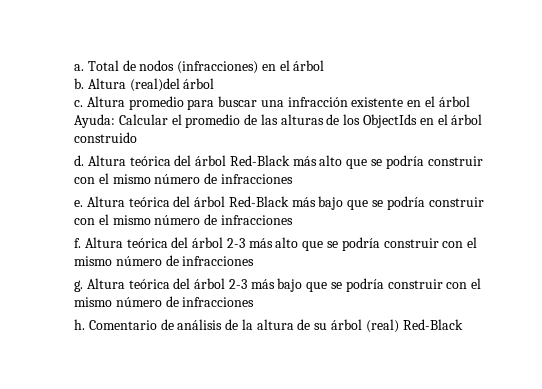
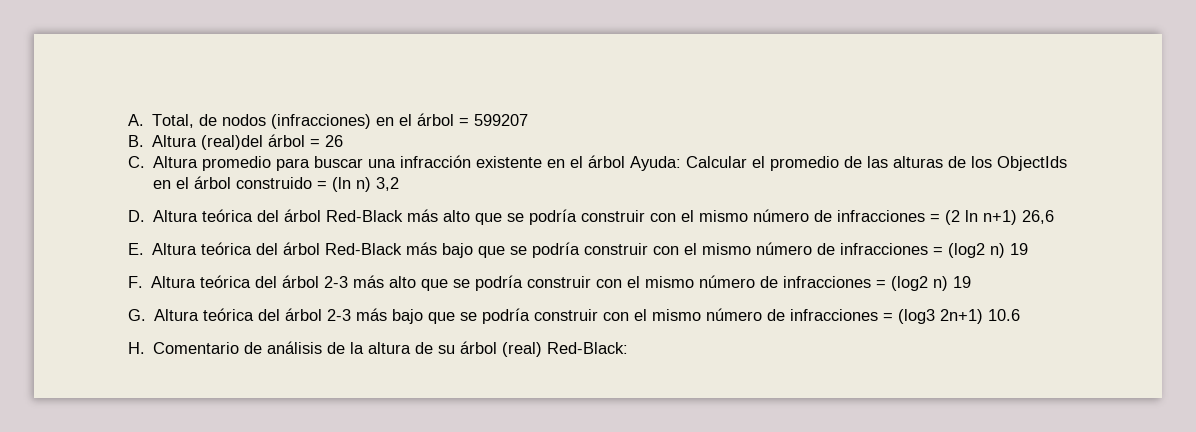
- a. Total de nodos (infracciones) en el árbol
- b. Altura (real)del árbol
- c. Altura promedio para buscar una infracción existente en el árbol Ayuda:
+ A. Total, de nodos (infracciones) en el árbol = 599207
+ B. Altura (real)del árbol = 26
+ C. Altura promedio para buscar una infracción existente en el árbol Ayuda:
- Calcular el promedio de las alturas de los ObjectIds en el árbol construido
- d. Altura teórica del árbol Red-Black más alto que se podría construir con el mismo número de infracciones
- e. Altura teórica del árbol Red-Black más bajo que se podría construir con el mismo número de infracciones
- f. Altura teórica del árbol 2-3 más alto que se podría construir con el mismo número de infracciones
- g. Altura teórica del árbol 2-3 más bajo que se podría construir con el mismo número de infracciones
- h. Comentario de análisis de la altura de su árbol (real) Red-Black
+ Calcular el promedio de las alturas de los ObjectIds en el árbol construido = (ln n) 3,2
+ D. Altura teórica del árbol Red-Black más alto que se podría construir con el mismo número de infracciones = (2 ln n+1) 26,6
+ E. Altura teórica del árbol Red-Black más bajo que se podría construir con el mismo número de infracciones = (log2 n) 19
+ F. Altura teórica del árbol 2-3 más alto que se podría construir con el mismo número de infracciones = (log2 n) 19
+ G. Altura teórica del árbol 2-3 más bajo que se podría construir con el mismo número de infracciones = (log3 2n+1) 10.6
+ H. Comentario de análisis de la altura de su árbol (real) Red-Black:

